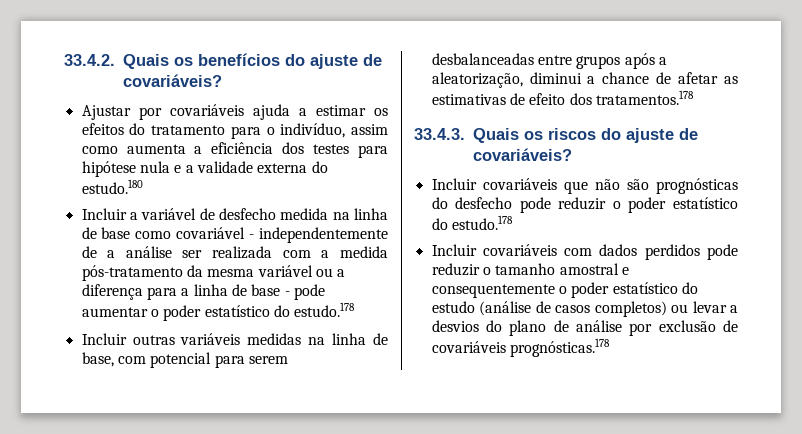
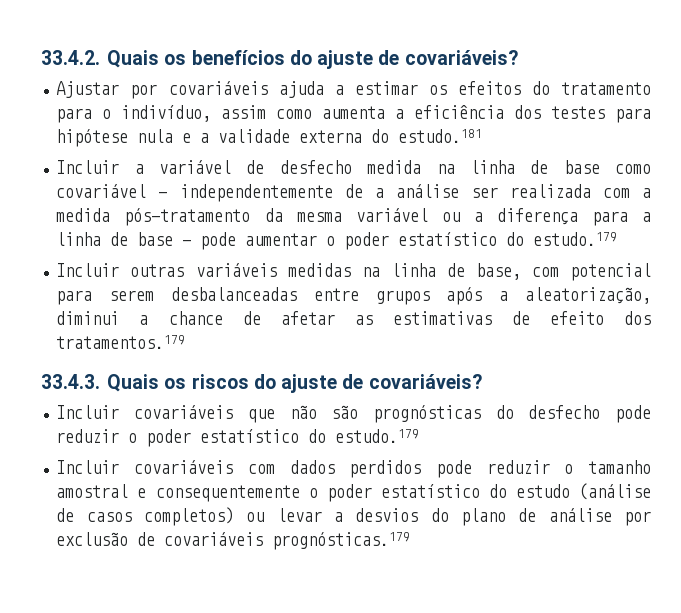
- Ajustar por covariáveis ajuda a estimar os efeitos do tratamento para o indivíduo, assim como aumenta a eficiência dos testes para hipótese nula e a validade externa do estudo.180
+ Ajustar por covariáveis ajuda a estimar os efeitos do tratamento para o indivíduo, assim como aumenta a eficiência dos testes para hipótese nula e a validade externa do estudo.181
- Incluir a variável de desfecho medida na linha de base como covariável - independentemente de a análise ser realizada com a medida pós-tratamento da mesma variável ou a diferença para a linha de base - pode aumentar o poder estatístico do estudo.178
+ Incluir a variável de desfecho medida na linha de base como covariável - independentemente de a análise ser realizada com a medida pós-tratamento da mesma variável ou a diferença para a linha de base - pode aumentar o poder estatístico do estudo.179
- Incluir outras variáveis medidas na linha de base, com potencial para serem desbalanceadas entre grupos após a aleatorização, diminui a chance de afetar as estimativas de efeito dos tratamentos.178
+ Incluir outras variáveis medidas na linha de base, com potencial para serem desbalanceadas entre grupos após a aleatorização, diminui a chance de afetar as estimativas de efeito dos tratamentos.179
- Incluir covariáveis que não são prognósticas do desfecho pode reduzir o poder estatístico do estudo.178
+ Incluir covariáveis que não são prognósticas do desfecho pode reduzir o poder estatístico do estudo.179
- Incluir covariáveis com dados perdidos pode reduzir o tamanho amostral e consequentemente o poder estatístico do estudo (análise de casos completos) ou levar a desvios do plano de análise por exclusão de covariáveis prognósticas.178
+ Incluir covariáveis com dados perdidos pode reduzir o tamanho amostral e consequentemente o poder estatístico do estudo (análise de casos completos) ou levar a desvios do plano de análise por exclusão de covariáveis prognósticas.179

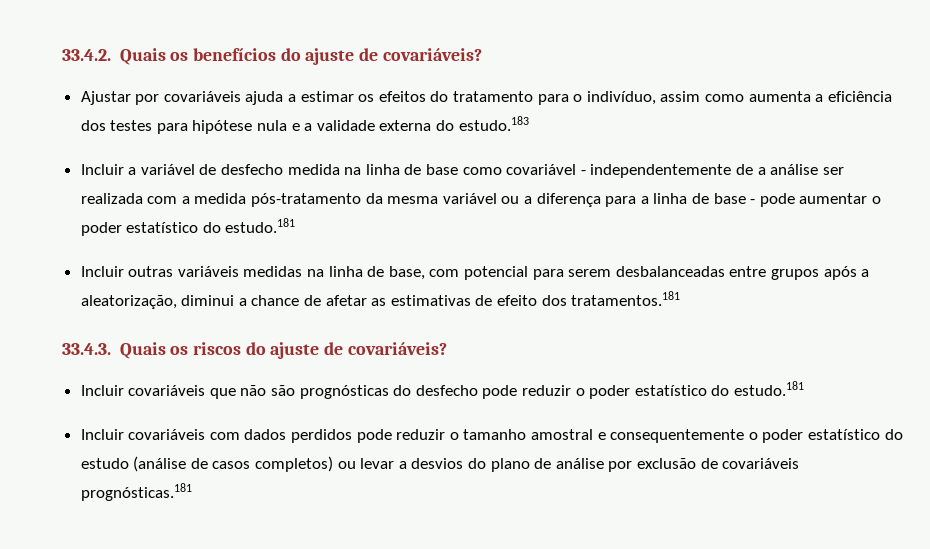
- Ajustar por covariáveis ajuda a estimar os efeitos do tratamento para o indivíduo, assim como aumenta a eficiência dos testes para hipótese nula e a validade externa do estudo.181
+ Ajustar por covariáveis ajuda a estimar os efeitos do tratamento para o indivíduo, assim como aumenta a eficiência dos testes para hipótese nula e a validade externa do estudo.183
- Incluir a variável de desfecho medida na linha de base como covariável - independentemente de a análise ser realizada com a medida pós-tratamento da mesma variável ou a diferença para a linha de base - pode aumentar o poder estatístico do estudo.179
+ Incluir a variável de desfecho medida na linha de base como covariável - independentemente de a análise ser realizada com a medida pós-tratamento da mesma variável ou a diferença para a linha de base - pode aumentar o poder estatístico do estudo.181
- Incluir outras variáveis medidas na linha de base, com potencial para serem desbalanceadas entre grupos após a aleatorização, diminui a chance de afetar as estimativas de efeito dos tratamentos.179
+ Incluir outras variáveis medidas na linha de base, com potencial para serem desbalanceadas entre grupos após a aleatorização, diminui a chance de afetar as estimativas de efeito dos tratamentos.181
- Incluir covariáveis que não são prognósticas do desfecho pode reduzir o poder estatístico do estudo.179
+ Incluir covariáveis que não são prognósticas do desfecho pode reduzir o poder estatístico do estudo.181
- Incluir covariáveis com dados perdidos pode reduzir o tamanho amostral e consequentemente o poder estatístico do estudo (análise de casos completos) ou levar a desvios do plano de análise por exclusão de covariáveis prognósticas.179
+ Incluir covariáveis com dados perdidos pode reduzir o tamanho amostral e consequentemente o poder estatístico do estudo (análise de casos completos) ou levar a desvios do plano de análise por exclusão de covariáveis prognósticas.181

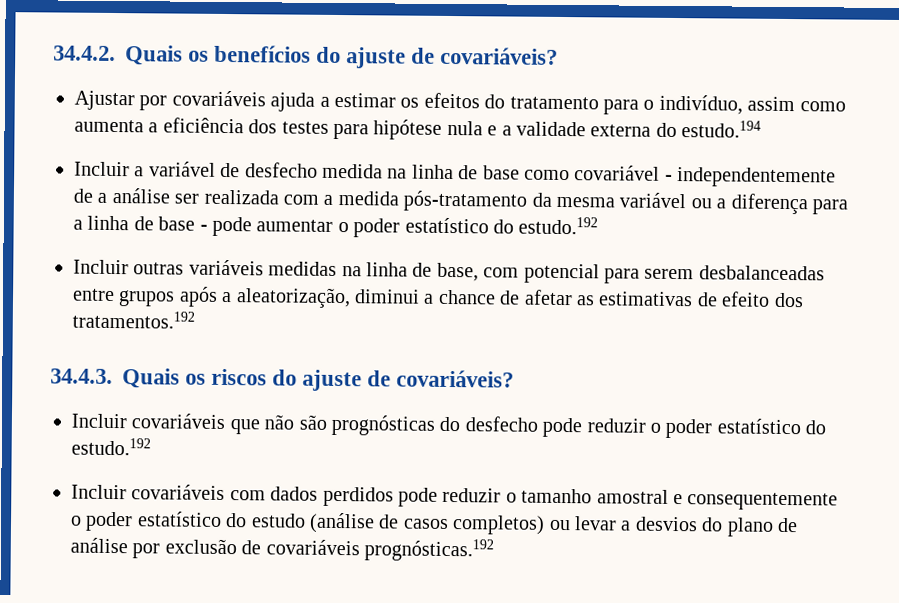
- 33.4.2. Quais os benefícios do ajuste de covariáveis?
+ 34.4.2. Quais os benefícios do ajuste de covariáveis?
- Ajustar por covariáveis ajuda a estimar os efeitos do tratamento para o indivíduo, assim como aumenta a eficiência dos testes para hipótese nula e a validade externa do estudo.183
+ Ajustar por covariáveis ajuda a estimar os efeitos do tratamento para o indivíduo, assim como aumenta a eficiência dos testes para hipótese nula e a validade externa do estudo.194
- Incluir a variável de desfecho medida na linha de base como covariável - independentemente de a análise ser realizada com a medida pós-tratamento da mesma variável ou a diferença para a linha de base - pode aumentar o poder estatístico do estudo.181
+ Incluir a variável de desfecho medida na linha de base como covariável - independentemente de a análise ser realizada com a medida pós-tratamento da mesma variável ou a diferença para a linha de base - pode aumentar o poder estatístico do estudo.192
- Incluir outras variáveis medidas na linha de base, com potencial para serem desbalanceadas entre grupos após a aleatorização, diminui a chance de afetar as estimativas de efeito dos tratamentos.181
- 33.4.3. Quais os riscos do ajuste de covariáveis?
+ Incluir outras variáveis medidas na linha de base, com potencial para serem desbalanceadas entre grupos após a aleatorização, diminui a chance de afetar as estimativas de efeito dos tratamentos.192
+ 34.4.3. Quais os riscos do ajuste de covariáveis?
- Incluir covariáveis que não são prognósticas do desfecho pode reduzir o poder estatístico do estudo.181
+ Incluir covariáveis que não são prognósticas do desfecho pode reduzir o poder estatístico do estudo.192
- Incluir covariáveis com dados perdidos pode reduzir o tamanho amostral e consequentemente o poder estatístico do estudo (análise de casos completos) ou levar a desvios do plano de análise por exclusão de covariáveis prognósticas.181
+ Incluir covariáveis com dados perdidos pode reduzir o tamanho amostral e consequentemente o poder estatístico do estudo (análise de casos completos) ou levar a desvios do plano de análise por exclusão de covariáveis prognósticas.192

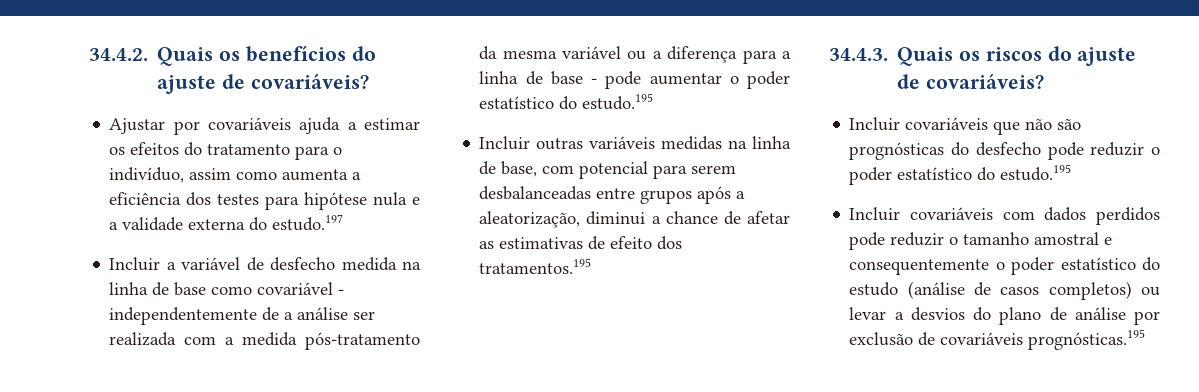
- Ajustar por covariáveis ajuda a estimar os efeitos do tratamento para o indivíduo, assim como aumenta a eficiência dos testes para hipótese nula e a validade externa do estudo.194
+ Ajustar por covariáveis ajuda a estimar os efeitos do tratamento para o indivíduo, assim como aumenta a eficiência dos testes para hipótese nula e a validade externa do estudo.197
- Incluir a variável de desfecho medida na linha de base como covariável - independentemente de a análise ser realizada com a medida pós-tratamento da mesma variável ou a diferença para a linha de base - pode aumentar o poder estatístico do estudo.192
+ Incluir a variável de desfecho medida na linha de base como covariável - independentemente de a análise ser realizada com a medida pós-tratamento da mesma variável ou a diferença para a linha de base - pode aumentar o poder estatístico do estudo.195
- Incluir outras variáveis medidas na linha de base, com potencial para serem desbalanceadas entre grupos após a aleatorização, diminui a chance de afetar as estimativas de efeito dos tratamentos.192
+ Incluir outras variáveis medidas na linha de base, com potencial para serem desbalanceadas entre grupos após a aleatorização, diminui a chance de afetar as estimativas de efeito dos tratamentos.195
- Incluir covariáveis que não são prognósticas do desfecho pode reduzir o poder estatístico do estudo.192
+ Incluir covariáveis que não são prognósticas do desfecho pode reduzir o poder estatístico do estudo.195
- Incluir covariáveis com dados perdidos pode reduzir o tamanho amostral e consequentemente o poder estatístico do estudo (análise de casos completos) ou levar a desvios do plano de análise por exclusão de covariáveis prognósticas.192
+ Incluir covariáveis com dados perdidos pode reduzir o tamanho amostral e consequentemente o poder estatístico do estudo (análise de casos completos) ou levar a desvios do plano de análise por exclusão de covariáveis prognósticas.195

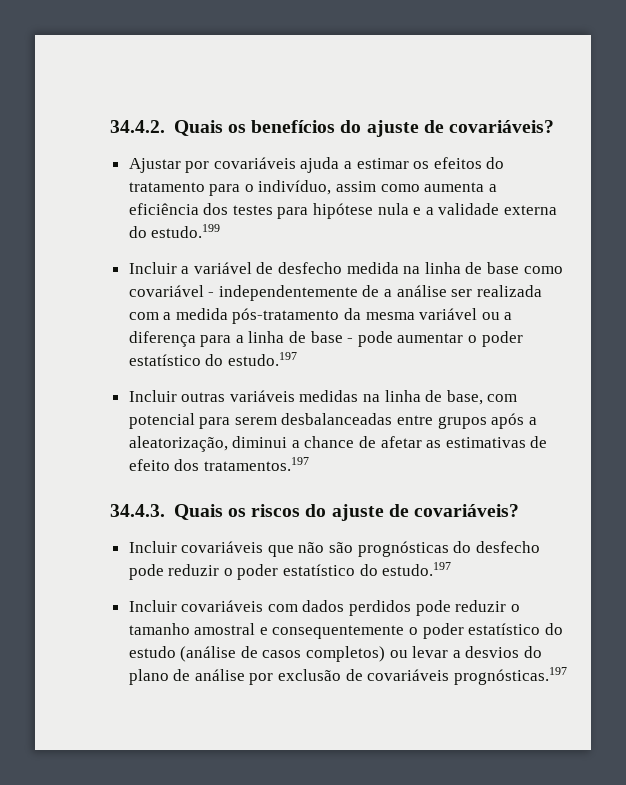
- Ajustar por covariáveis ajuda a estimar os efeitos do tratamento para o indivíduo, assim como aumenta a eficiência dos testes para hipótese nula e a validade externa do estudo.197
+ Ajustar por covariáveis ajuda a estimar os efeitos do tratamento para o indivíduo, assim como aumenta a eficiência dos testes para hipótese nula e a validade externa do estudo.199
- Incluir a variável de desfecho medida na linha de base como covariável - independentemente de a análise ser realizada com a medida pós-tratamento da mesma variável ou a diferença para a linha de base - pode aumentar o poder estatístico do estudo.195
+ Incluir a variável de desfecho medida na linha de base como covariável - independentemente de a análise ser realizada com a medida pós-tratamento da mesma variável ou a diferença para a linha de base - pode aumentar o poder estatístico do estudo.197
- Incluir outras variáveis medidas na linha de base, com potencial para serem desbalanceadas entre grupos após a aleatorização, diminui a chance de afetar as estimativas de efeito dos tratamentos.195
+ Incluir outras variáveis medidas na linha de base, com potencial para serem desbalanceadas entre grupos após a aleatorização, diminui a chance de afetar as estimativas de efeito dos tratamentos.197
- Incluir covariáveis que não são prognósticas do desfecho pode reduzir o poder estatístico do estudo.195
+ Incluir covariáveis que não são prognósticas do desfecho pode reduzir o poder estatístico do estudo.197
- Incluir covariáveis com dados perdidos pode reduzir o tamanho amostral e consequentemente o poder estatístico do estudo (análise de casos completos) ou levar a desvios do plano de análise por exclusão de covariáveis prognósticas.195
+ Incluir covariáveis com dados perdidos pode reduzir o tamanho amostral e consequentemente o poder estatístico do estudo (análise de casos completos) ou levar a desvios do plano de análise por exclusão de covariáveis prognósticas.197

